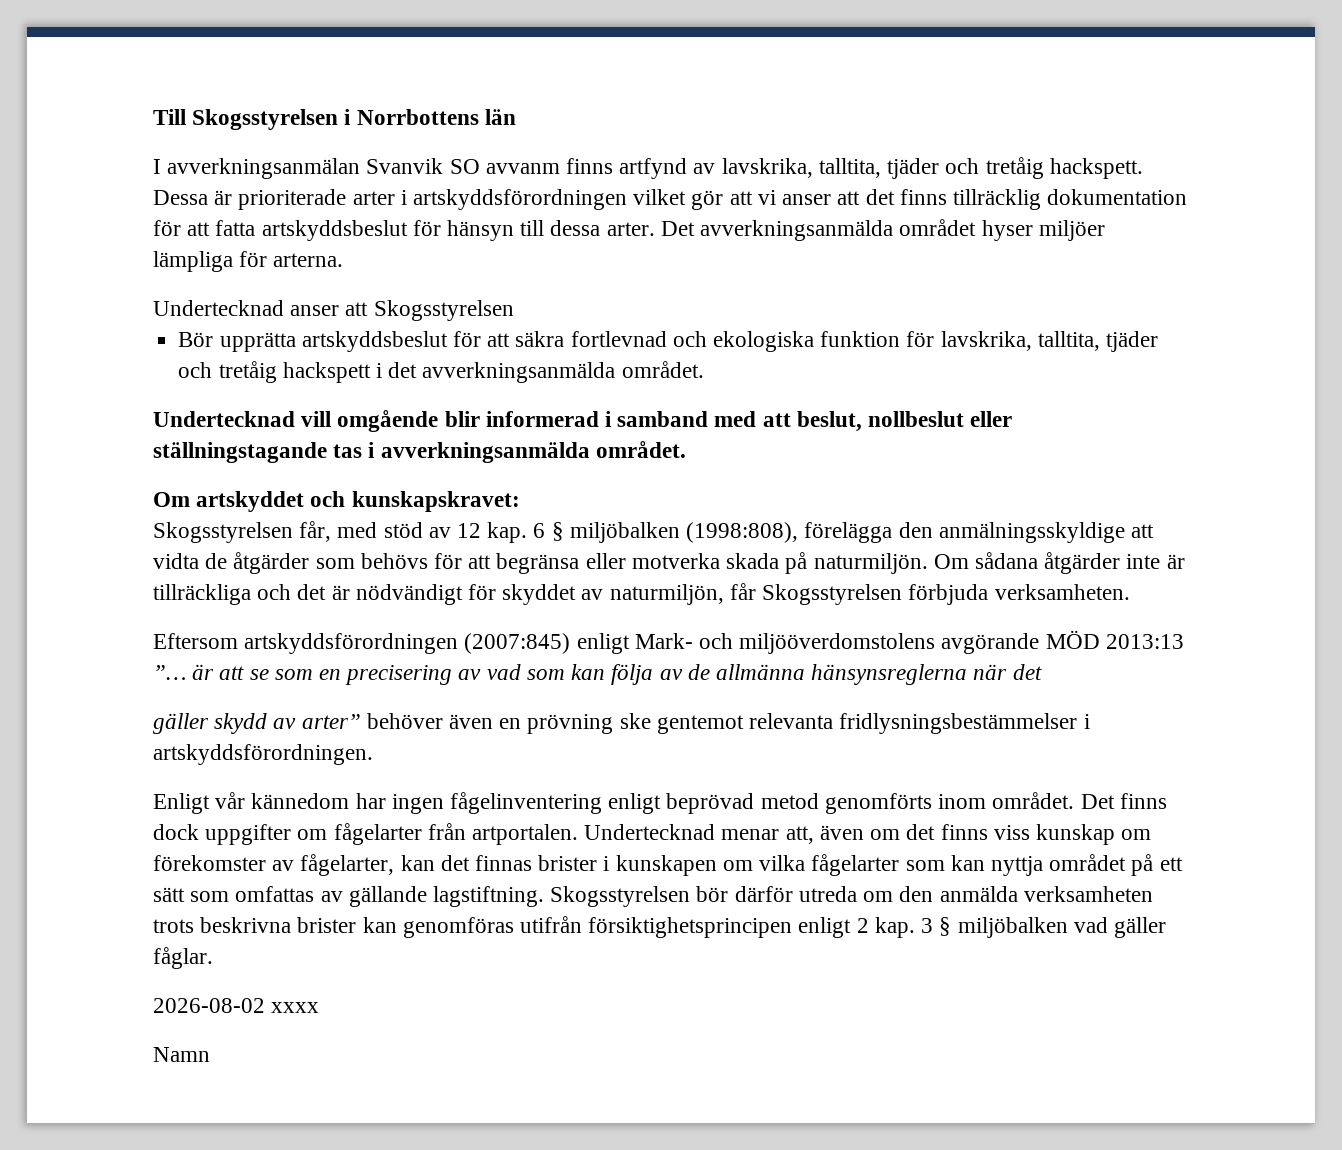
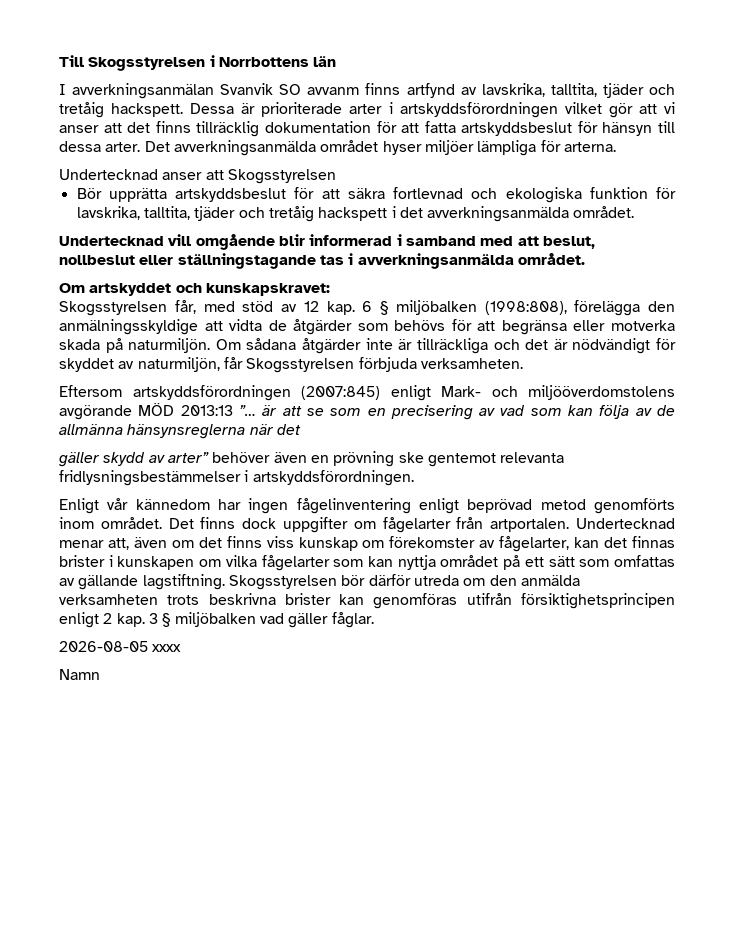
- 2026-08-02 xxxx
+ 2026-08-05 xxxx

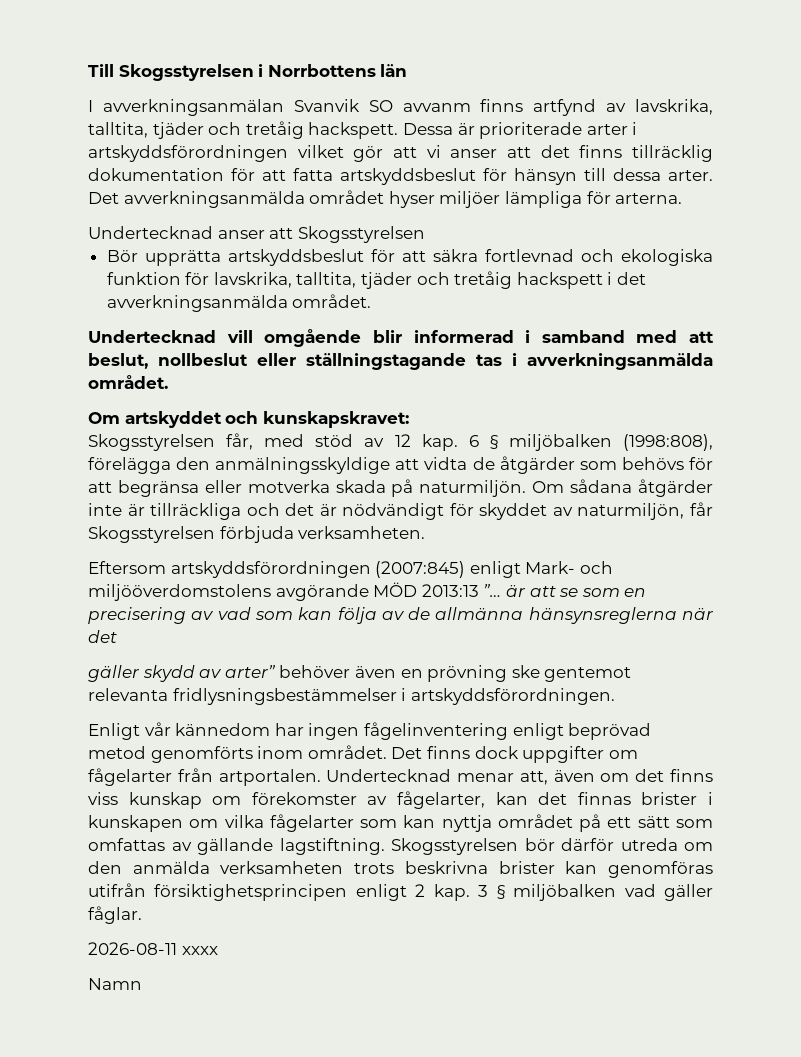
- 2026-08-05 xxxx
+ 2026-08-11 xxxx

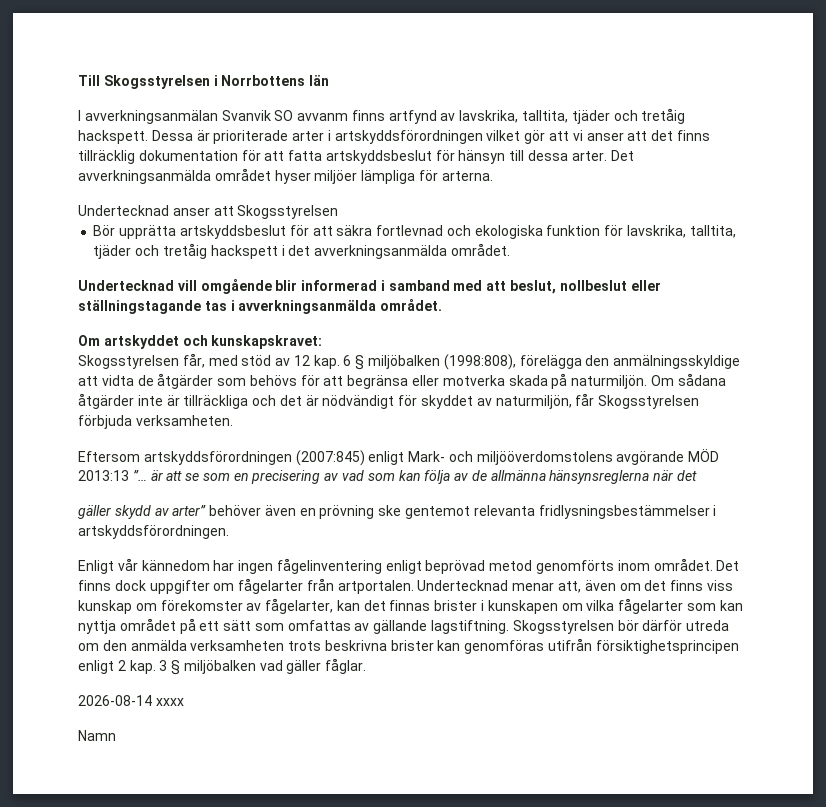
- 2026-08-11 xxxx
+ 2026-08-14 xxxx

